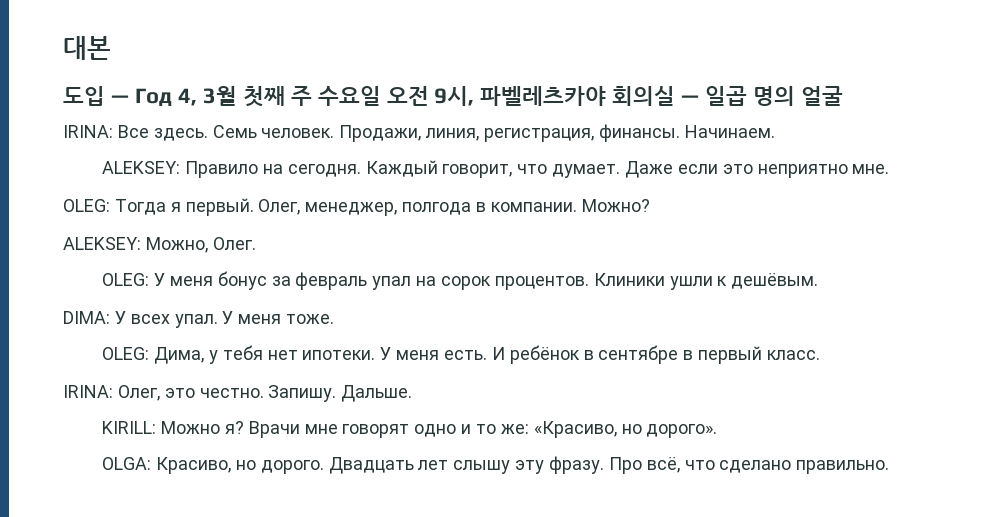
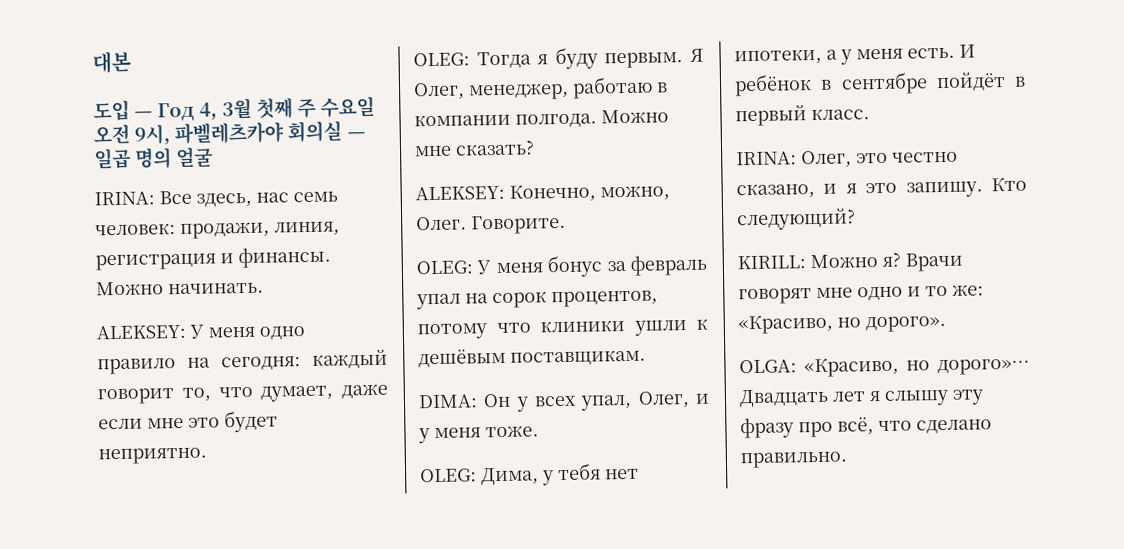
- IRINA: Все здесь. Семь человек. Продажи, линия, регистрация, финансы. Начинаем.
- ALEKSEY: Правило на сегодня. Каждый говорит, что думает. Даже если это неприятно мне.
- OLEG: Тогда я первый. Олег, менеджер, полгода в компании. Можно?
- ALEKSEY: Можно, Олег.
+ IRINA: Все здесь, нас семь человек: продажи, линия, регистрация и финансы. Можно начинать.
+ ALEKSEY: У меня одно правило на сегодня: каждый говорит то, что думает, даже если мне это будет неприятно.
+ OLEG: Тогда я буду первым. Я Олег, менеджер, работаю в компании полгода. Можно мне сказать?
+ ALEKSEY: Конечно, можно, Олег. Говорите.
- OLEG: У меня бонус за февраль упал на сорок процентов. Клиники ушли к дешёвым.
- DIMA: У всех упал. У меня тоже.
+ OLEG: У меня бонус за февраль упал на сорок процентов, потому что клиники ушли к дешёвым поставщикам.
+ DIMA: Он у всех упал, Олег, и у меня тоже.
- OLEG: Дима, у тебя нет ипотеки. У меня есть.
+ OLEG: Дима, у тебя нет ипотеки, а у меня есть.
- И ребёнок в сентябре в первый класс.
+ И ребёнок в сентябре пойдёт в первый класс.
- IRINA: Олег, это честно. Запишу. Дальше.
+ IRINA: Олег, это честно сказано, и я это запишу. Кто следующий?
- Врачи мне говорят одно и то же: «Красиво, но дорого».
+ Врачи говорят мне одно и то же: «Красиво, но дорого».
- OLGA: Красиво, но дорого.
+ OLGA: «Красиво, но дорого»…
- Двадцать лет слышу эту фразу. Про всё, что сделано правильно.
+ Двадцать лет я слышу эту фразу про всё, что сделано правильно.

